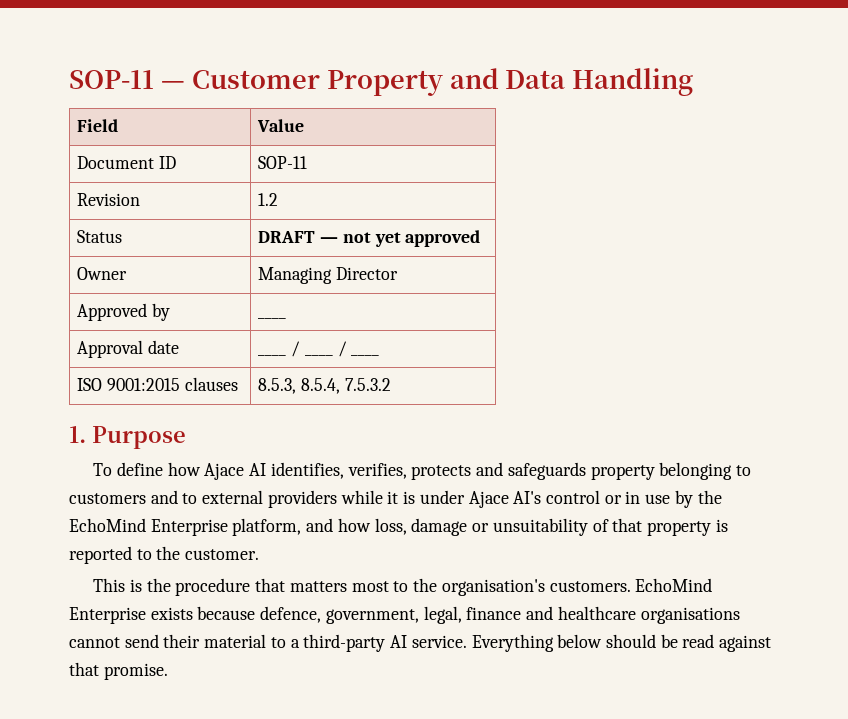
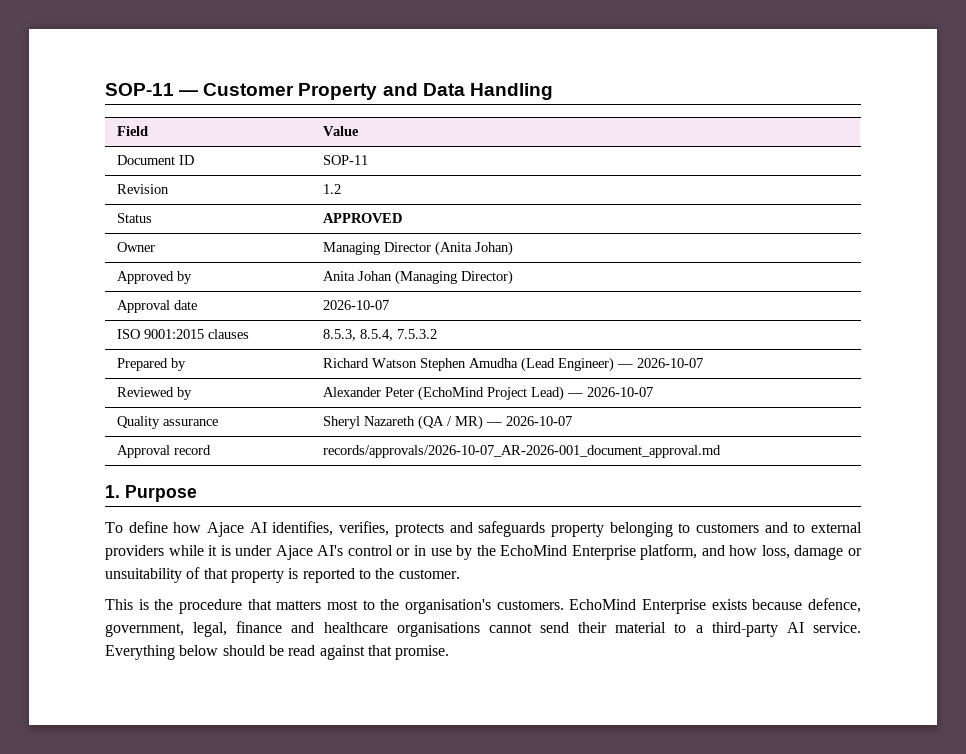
- Status | DRAFT — not yet approved
+ Status | APPROVED
- Owner | Managing Director
+ Owner | Managing Director (Anita Johan)
- Approved by | ____
- Approval date | ____ / ____ / ____
+ Approved by | Anita Johan (Managing Director)
+ Approval date | 2026-10-07
+ Prepared by | Richard Watson Stephen Amudha (Lead Engineer) — 2026-10-07
+ Reviewed by | Alexander Peter (EchoMind Project Lead) — 2026-10-07
+ Quality assurance | Sheryl Nazareth (QA / MR) — 2026-10-07
+ Approval record | records/approvals/2026-10-07_AR-2026-001_document_approval.md

